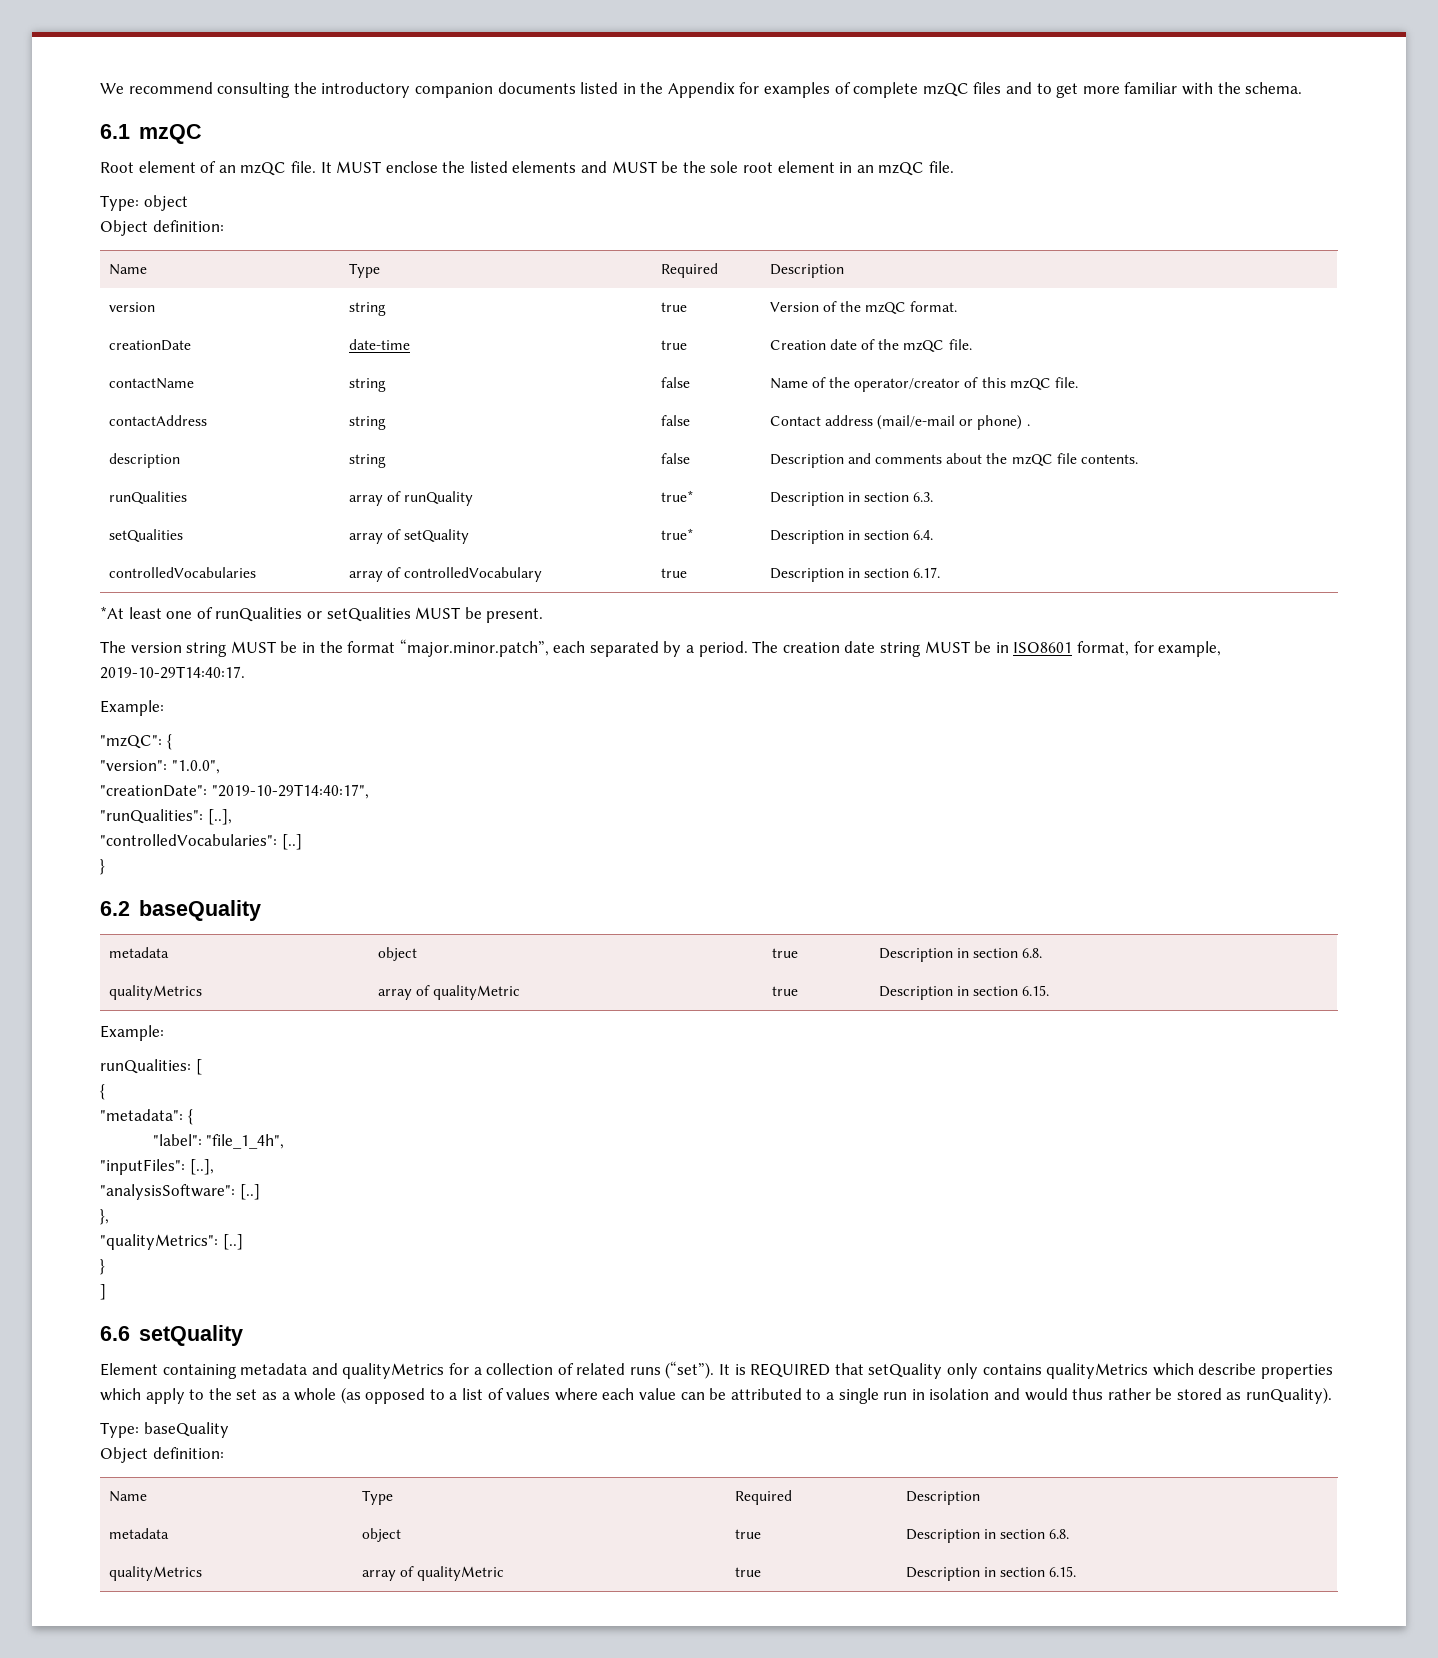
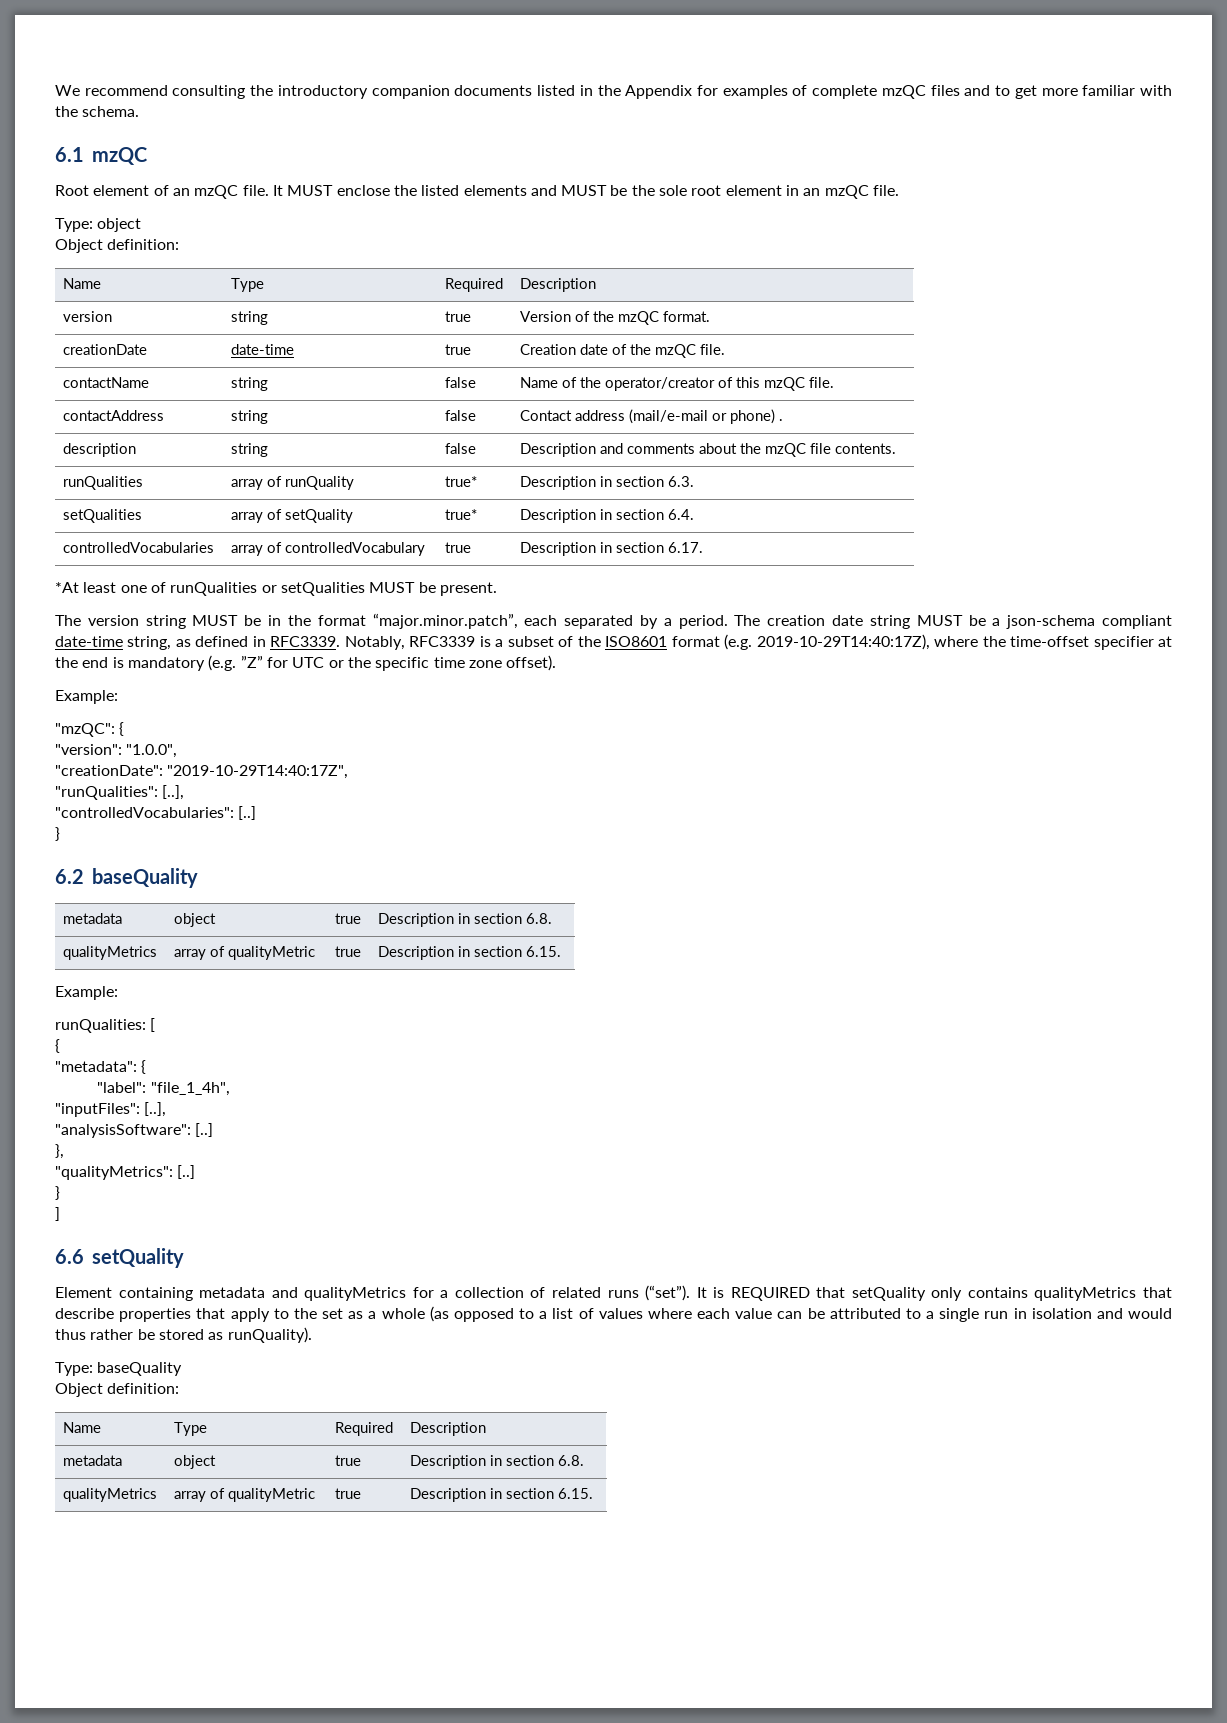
- The creation date string MUST be in ISO8601 format, for example, 2019-10-29T14:40:17.
+ The creation date string MUST be a json-schema compliant date-time string, as defined in RFC3339. Notably, RFC3339 is a subset of the ISO8601 format (e.g. 2019-10-29T14:40:17Z), where the time-offset specifier at the end is mandatory (e.g. ”Z” for UTC or the specific time zone offset).
- "creationDate": "2019-10-29T14:40:17",
+ "creationDate": "2019-10-29T14:40:17Z",
- It is REQUIRED that setQuality only contains qualityMetrics which describe properties which apply to the set as a whole (as opposed to a list of values where each value can be attributed to a single run in isolation and would thus rather be stored as runQuality).
+ It is REQUIRED that setQuality only contains qualityMetrics that describe properties that apply to the set as a whole (as opposed to a list of values where each value can be attributed to a single run in isolation and would thus rather be stored as runQuality).

